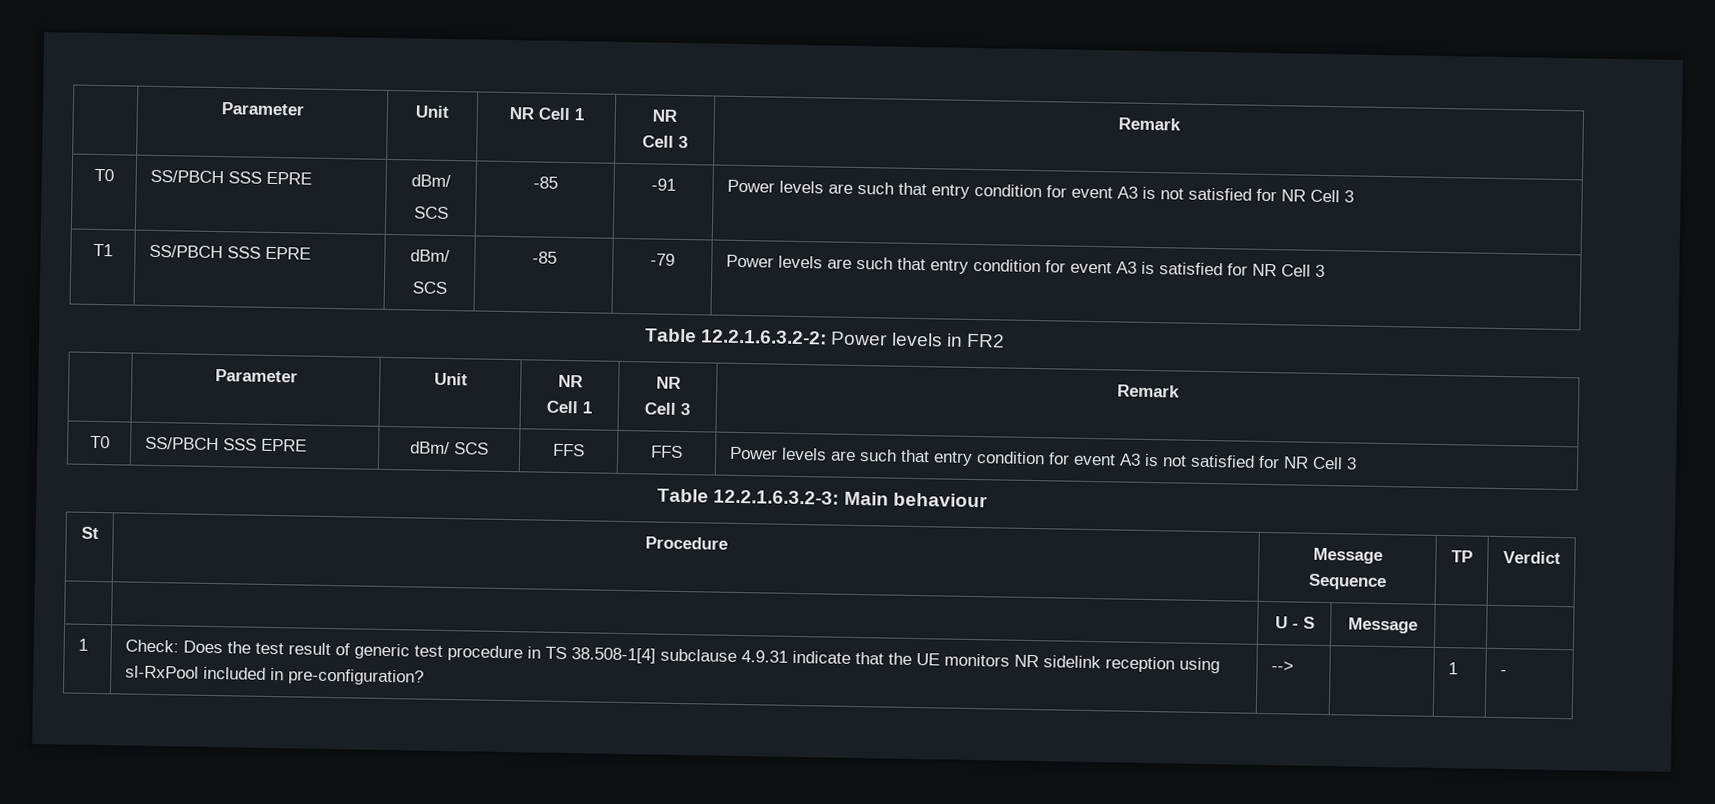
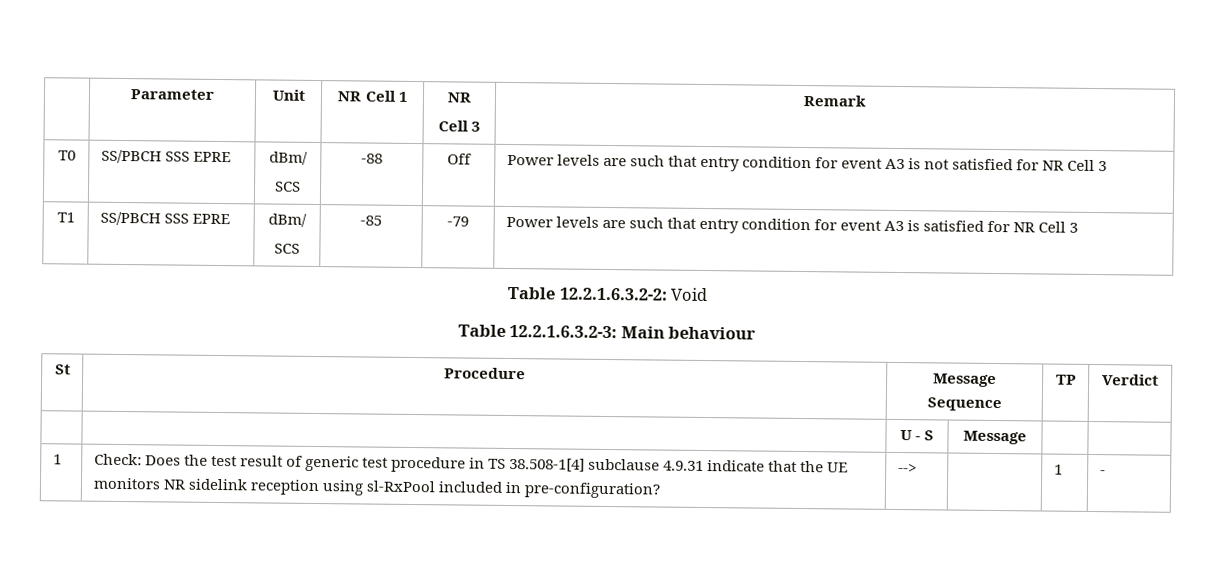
  | Parameter | Unit | NR Cell 1 | NR
  Cell 3 | Remark
  T0 | SS/PBCH SSS EPRE | dBm/
- SCS | -85 | -91 | Power levels are such that entry condition for event A3 is not satisfied for NR Cell 3
+ SCS | -88 | Off | Power levels are such that entry condition for event A3 is not satisfied for NR Cell 3
- Table 12.2.1.6.3.2-2: Power levels in FR2
- | Parameter | Unit | NR
- Cell 1 | NR
- Cell 3 | Remark
- T0 | SS/PBCH SSS EPRE | dBm/ SCS | FFS | FFS | Power levels are such that entry condition for event A3 is not satisfied for NR Cell 3
+ Table 12.2.1.6.3.2-2: Void

